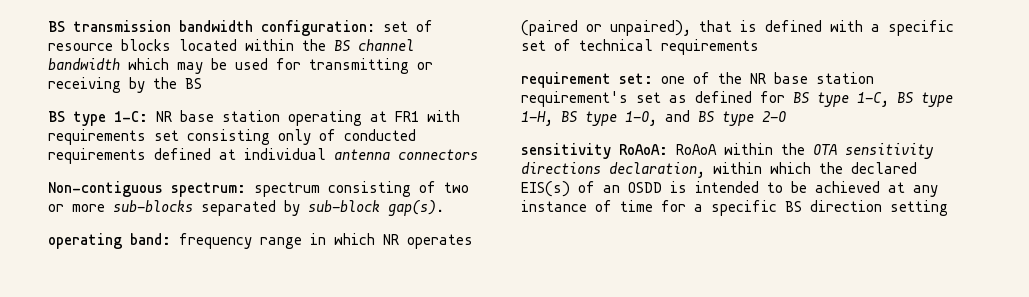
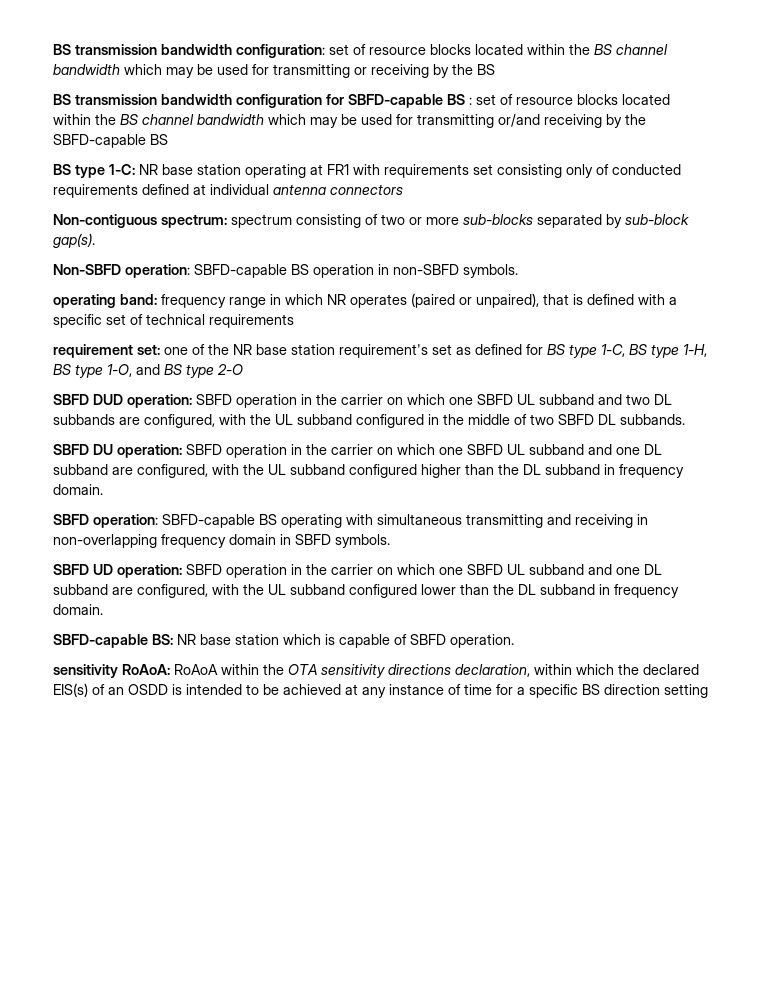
+ BS transmission bandwidth configuration for SBFD-capable BS : set of resource blocks located within the BS channel bandwidth which may be used for transmitting or/and receiving by the SBFD-capable BS
+ Non-SBFD operation: SBFD-capable BS operation in non-SBFD symbols.
+ SBFD DUD operation: SBFD operation in the carrier on which one SBFD UL subband and two DL subbands are configured, with the UL subband configured in the middle of two SBFD DL subbands.
+ SBFD DU operation: SBFD operation in the carrier on which one SBFD UL subband and one DL subband are configured, with the UL subband configured higher than the DL subband in frequency domain.
+ SBFD operation: SBFD-capable BS operating with simultaneous transmitting and receiving in non-overlapping frequency domain in SBFD symbols.
+ SBFD UD operation: SBFD operation in the carrier on which one SBFD UL subband and one DL subband are configured, with the UL subband configured lower than the DL subband in frequency domain.
+ SBFD-capable BS: NR base station which is capable of SBFD operation.

